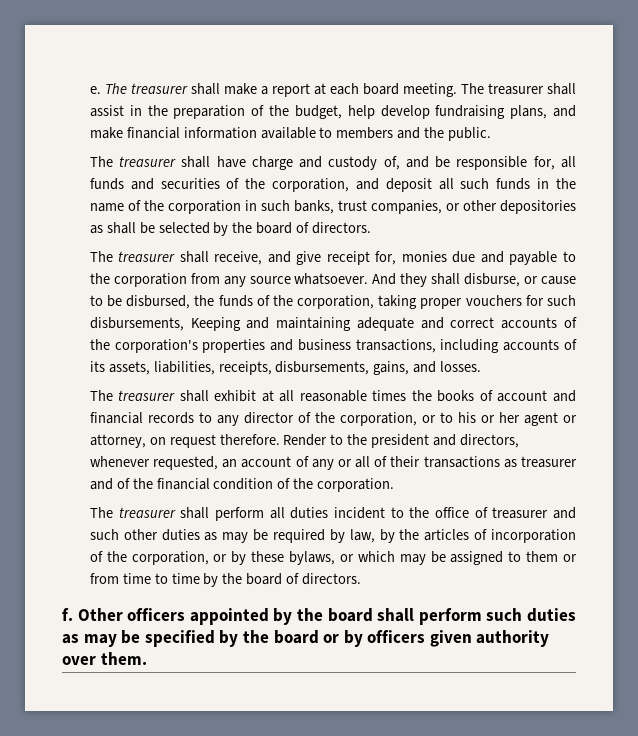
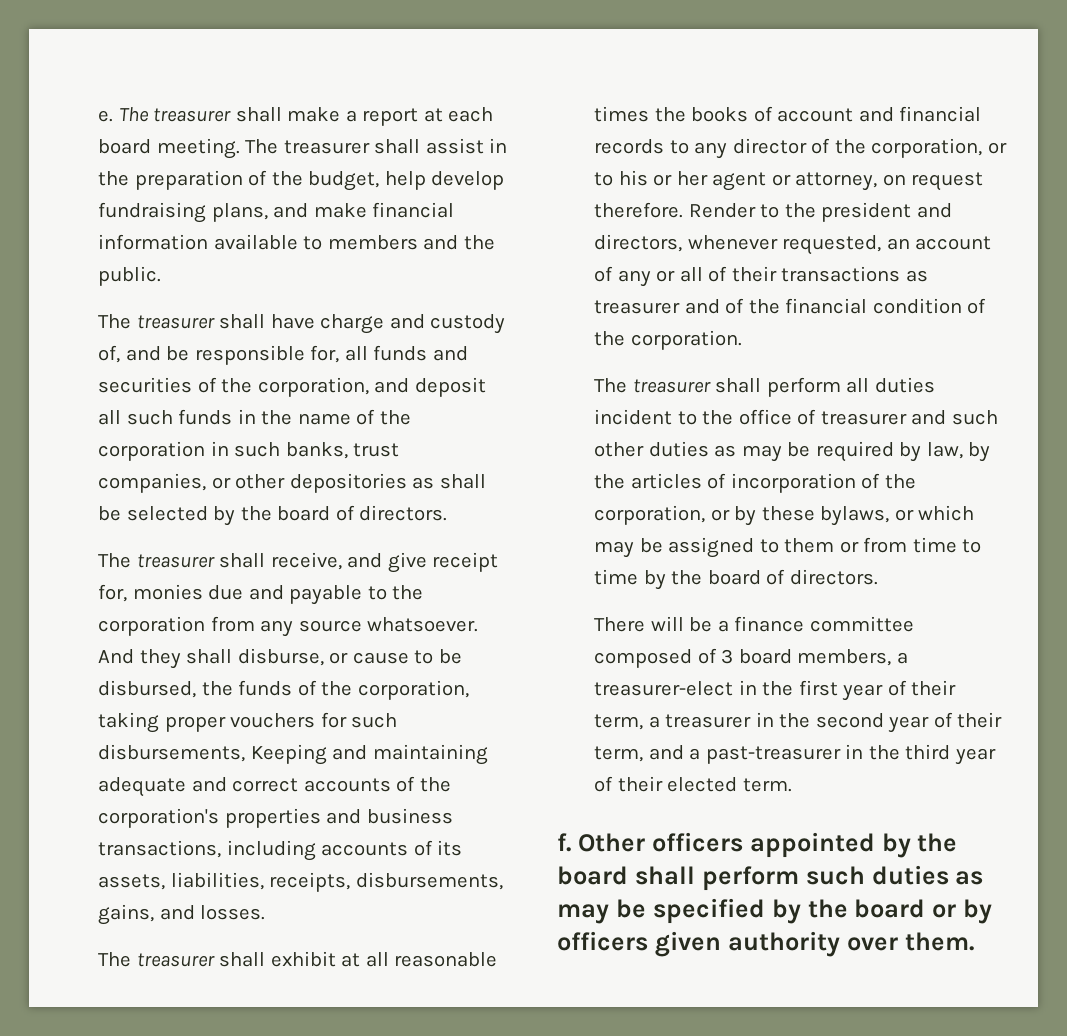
+ There will be a finance committee composed of 3 board members, a treasurer-elect in the first year of their term, a treasurer in the second year of their term, and a past-treasurer in the third year of their elected term.

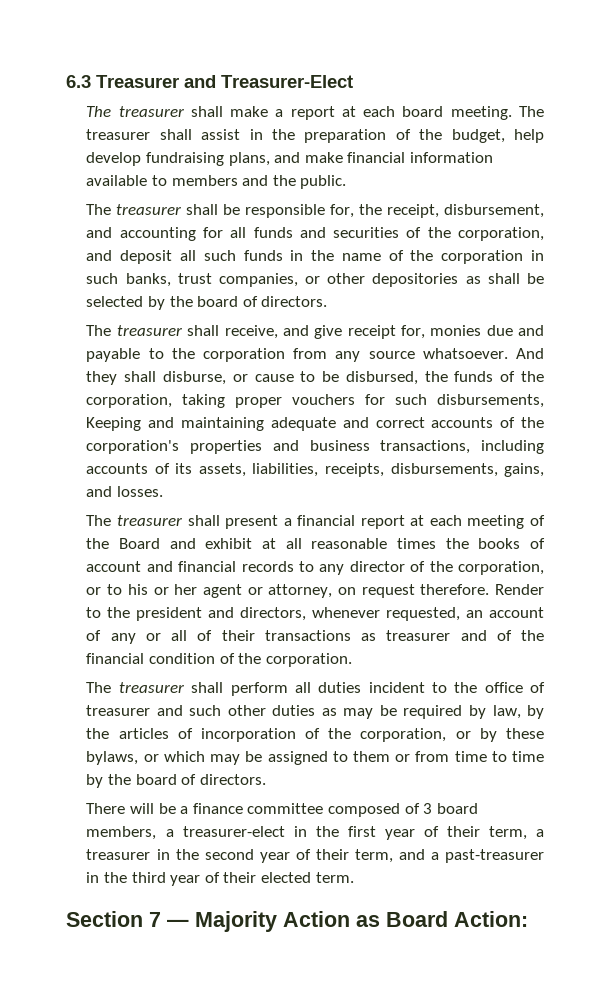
- e. The treasurer shall make a report at each board meeting.
+ 6.3 Treasurer and Treasurer-Elect
+ The treasurer shall make a report at each board meeting.
- The treasurer shall have charge and custody of, and be responsible for, all funds and securities of the corporation, and deposit all such funds in the name of the corporation in such banks, trust companies, or other depositories as shall be selected by the board of directors.
+ The treasurer shall be responsible for, the receipt, disbursement, and accounting for all funds and securities of the corporation, and deposit all such funds in the name of the corporation in such banks, trust companies, or other depositories as shall be selected by the board of directors.
- The treasurer shall exhibit at all reasonable times the books of account and financial records to any director of the corporation, or to his or her agent or attorney, on request therefore.
+ The treasurer shall present a financial report at each meeting of the Board and exhibit at all reasonable times the books of account and financial records to any director of the corporation, or to his or her agent or attorney, on request therefore.
- f. Other officers appointed by the board shall perform such duties as may be specified by the board or by officers given authority over them.
+ Section 7 — Majority Action as Board Action:

